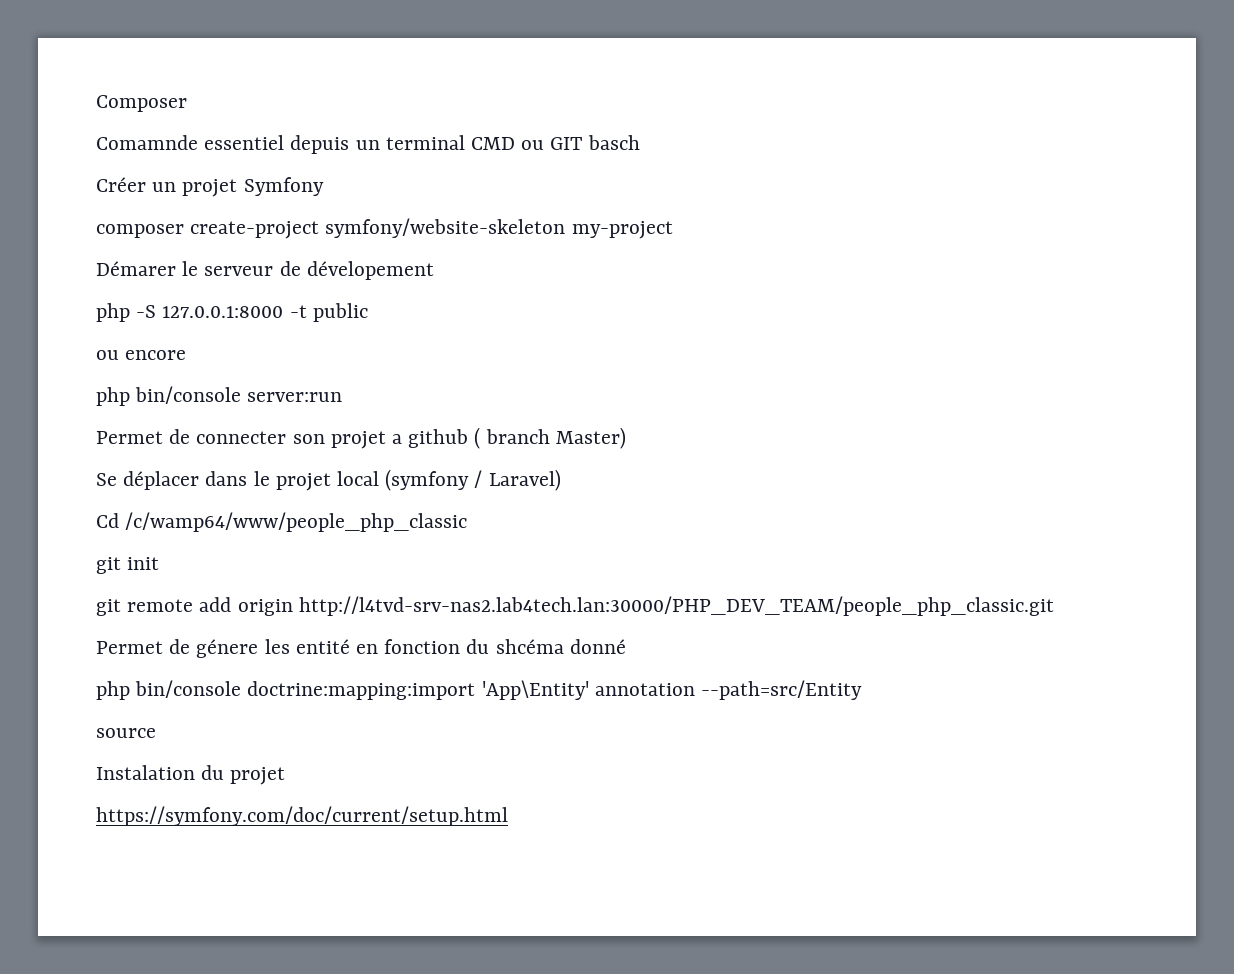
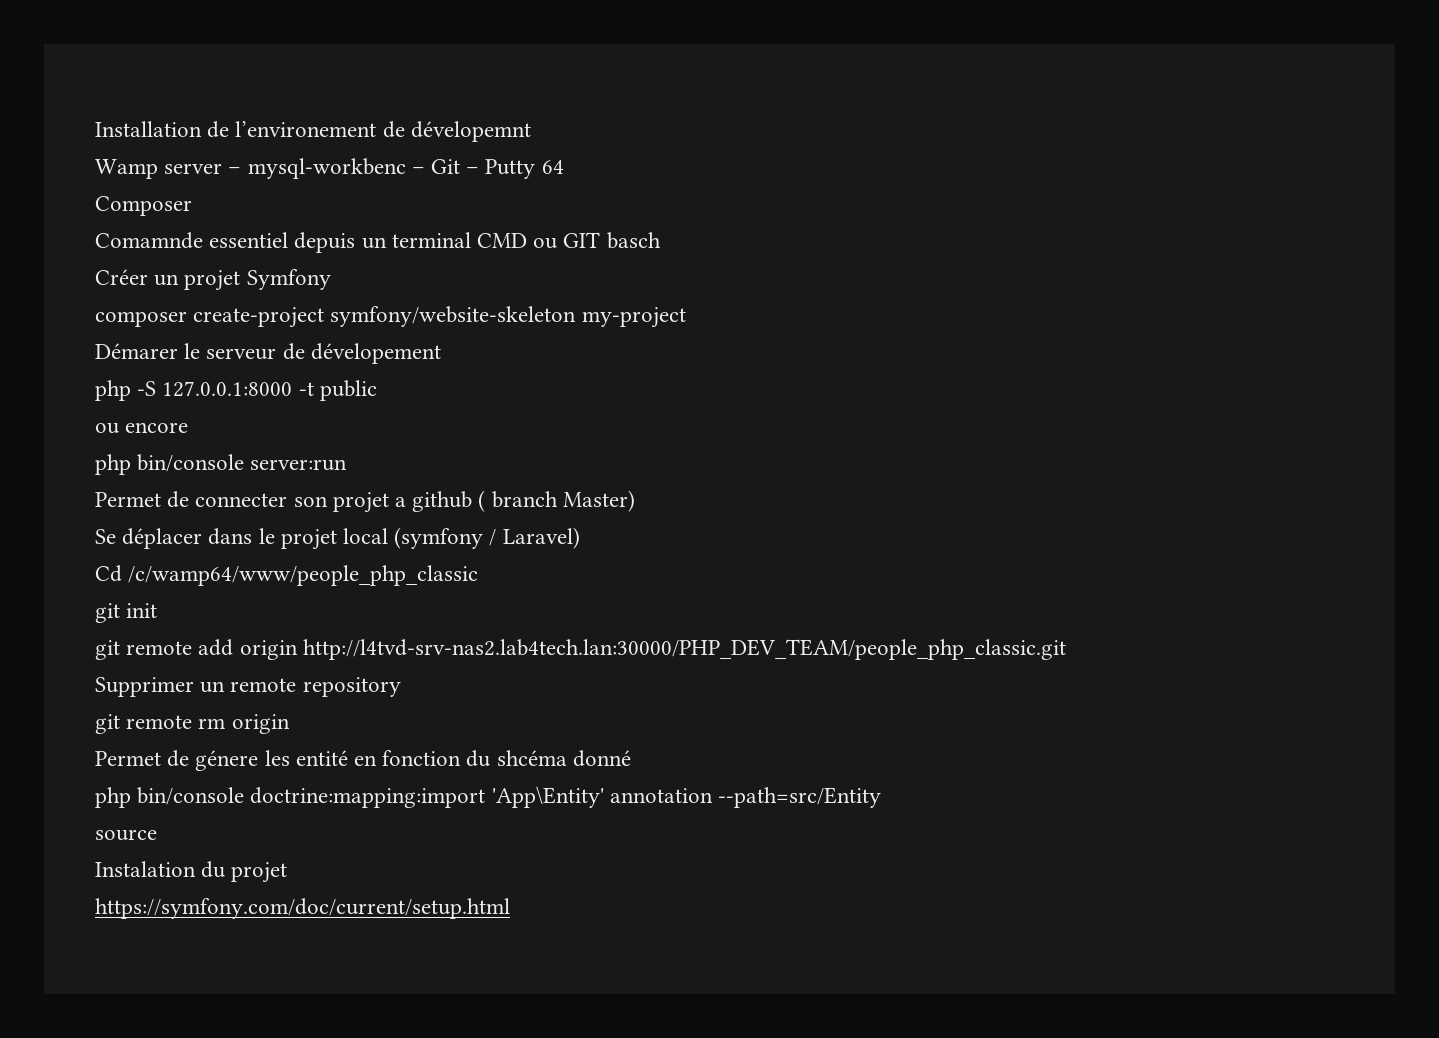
+ Installation de l’environement de dévelopemnt
+ Wamp server – mysql-workbenc – Git – Putty 64
+ Supprimer un remote repository
+ git remote rm origin

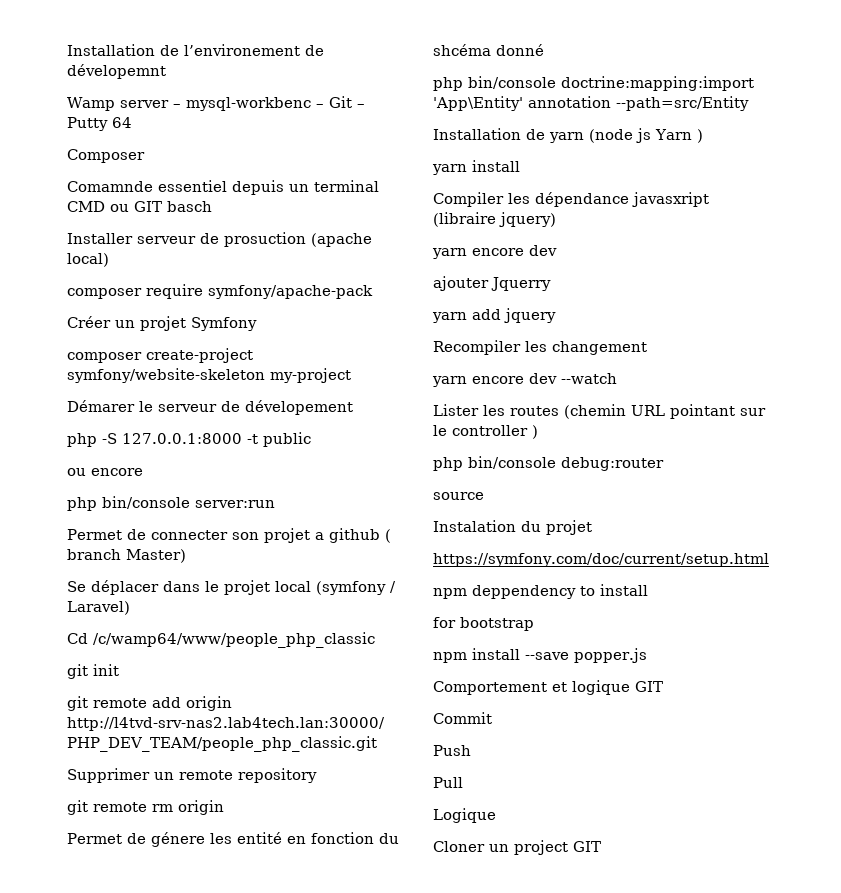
+ Installer serveur de prosuction (apache local)
+ composer require symfony/apache-pack
+ Installation de yarn (node js Yarn )
+ yarn install
+ Compiler les dépendance javasxript (libraire jquery)
+ yarn encore dev
+ ajouter Jquerry
+ yarn add jquery
+ Recompiler les changement
+ yarn encore dev --watch
+ Lister les routes (chemin URL pointant sur le controller )
+ php bin/console debug:router
+ npm deppendency to install
+ for bootstrap
+ npm install --save popper.js
+ Comportement et logique GIT
+ Commit
+ Push
+ Pull
+ Logique
+ Cloner un project GIT

